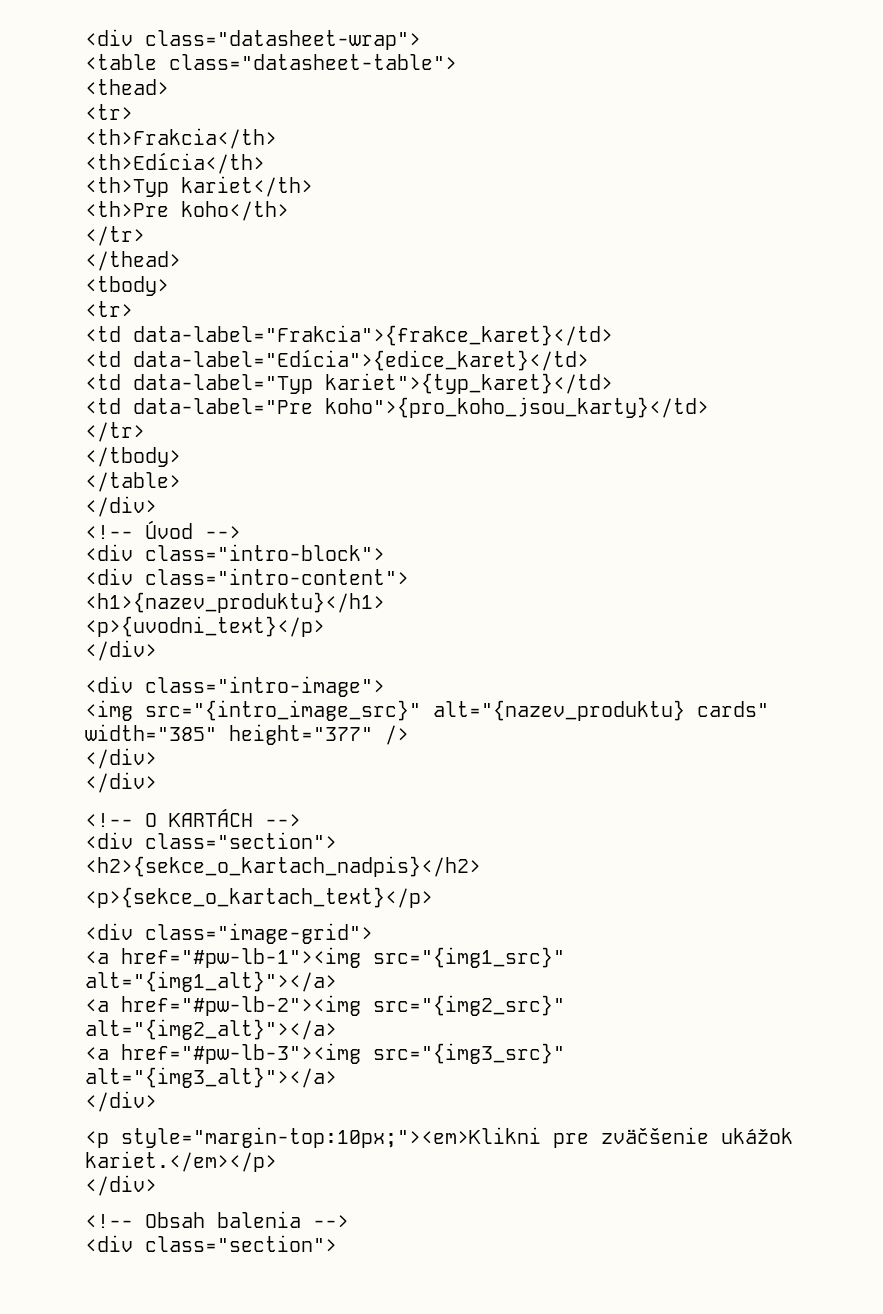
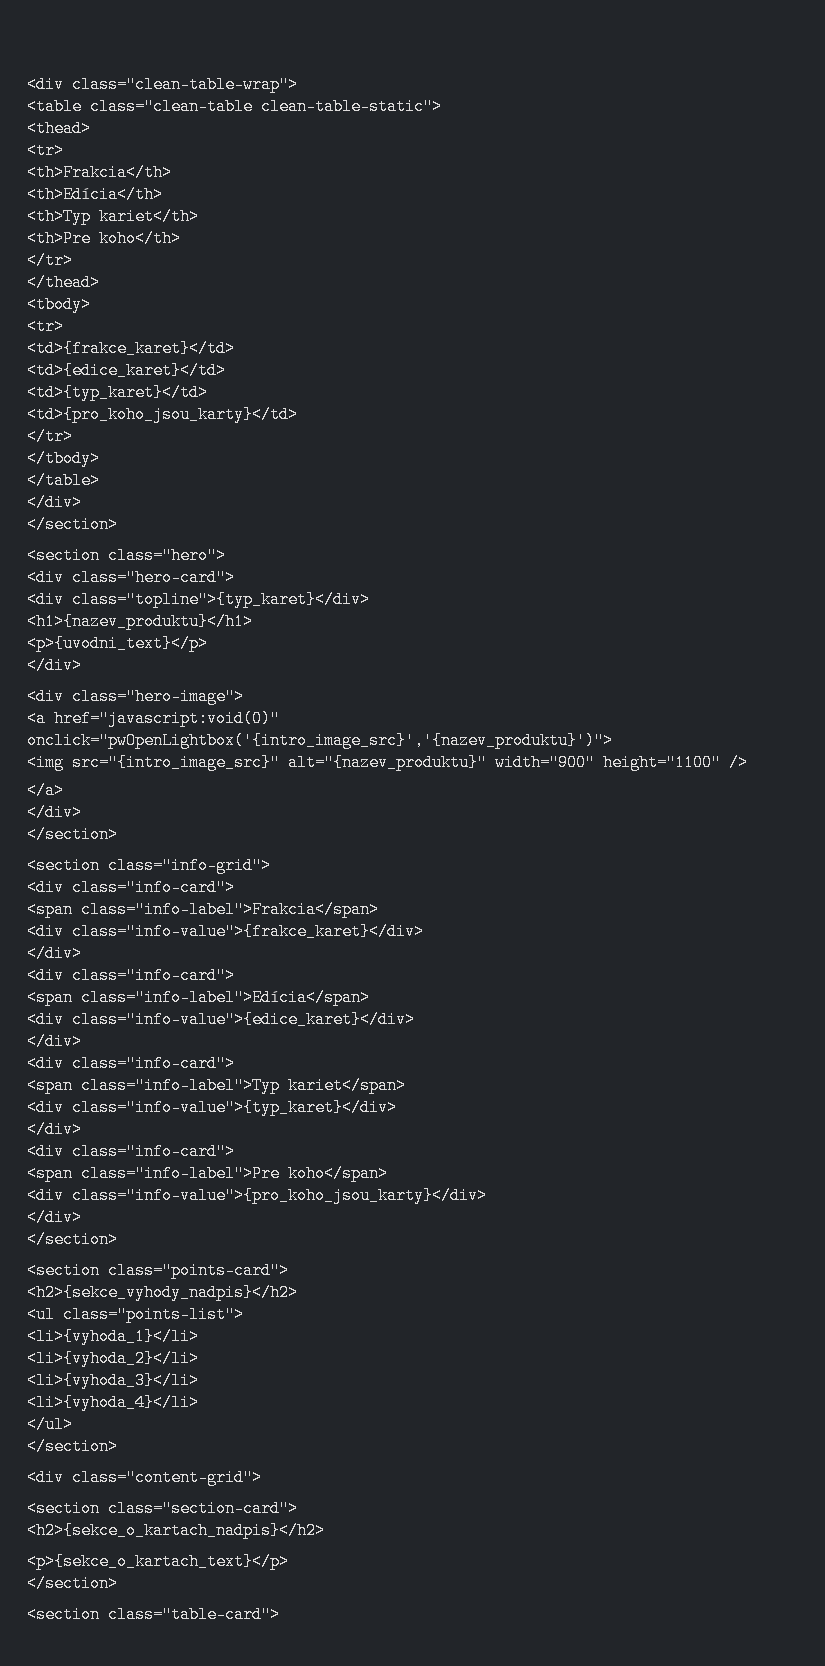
- <div class="datasheet-wrap">
+ <div class="clean-table-wrap">
- <table class="datasheet-table">
+ <table class="clean-table clean-table-static">
- <td data-label="Frakcia">{frakce_karet}</td>
- <td data-label="Edícia">{edice_karet}</td>
- <td data-label="Typ kariet">{typ_karet}</td>
- <td data-label="Pre koho">{pro_koho_jsou_karty}</td>
+ <td>{frakce_karet}</td>
+ <td>{edice_karet}</td>
+ <td>{typ_karet}</td>
+ <td>{pro_koho_jsou_karty}</td>
  </table>
  </div>
- <!-- Úvod -->
- <div class="intro-block">
- <div class="intro-content">
+ </section>
+ <section class="hero">
+ <div class="hero-card">
+ <div class="topline">{typ_karet}</div>
- <div class="intro-image">
- <img src="{intro_image_src}" alt="{nazev_produktu} cards" width="385" height="377" />
+ <div class="hero-image">
+ <a href="javascript:void(0)" onclick="pwOpenLightbox('{intro_image_src}','{nazev_produktu}')">
+ <img src="{intro_image_src}" alt="{nazev_produktu}" width="900" height="1100" />
+ </a>
  </div>
+ </section>
+ <section class="info-grid">
+ <div class="info-card">
+ <span class="info-label">Frakcia</span>
+ <div class="info-value">{frakce_karet}</div>
  </div>
- <!-- O KARTÁCH -->
- <div class="section">
+ <div class="info-card">
+ <span class="info-label">Edícia</span>
+ <div class="info-value">{edice_karet}</div>
+ </div>
+ <div class="info-card">
+ <span class="info-label">Typ kariet</span>
+ <div class="info-value">{typ_karet}</div>
+ </div>
+ <div class="info-card">
+ <span class="info-label">Pre koho</span>
+ <div class="info-value">{pro_koho_jsou_karty}</div>
+ </div>
+ </section>
+ <section class="points-card">
+ <h2>{sekce_vyhody_nadpis}</h2>
+ <ul class="points-list">
+ <li>{vyhoda_1}</li>
+ <li>{vyhoda_2}</li>
+ <li>{vyhoda_3}</li>
+ <li>{vyhoda_4}</li>
+ </ul>
+ </section>
+ <div class="content-grid">
+ <section class="section-card">
  <h2>{sekce_o_kartach_nadpis}</h2>
  <p>{sekce_o_kartach_text}</p>
- <div class="image-grid">
- <a href="#pw-lb-1"><img src="{img1_src}" alt="{img1_alt}"></a>
- <a href="#pw-lb-2"><img src="{img2_src}" alt="{img2_alt}"></a>
- <a href="#pw-lb-3"><img src="{img3_src}" alt="{img3_alt}"></a>
- </div>
- <p style="margin-top:10px;"><em>Klikni pre zväčšenie ukážok kariet.</em></p>
- </div>
- <!-- Obsah balenia -->
- <div class="section">
+ </section>
+ <section class="table-card">

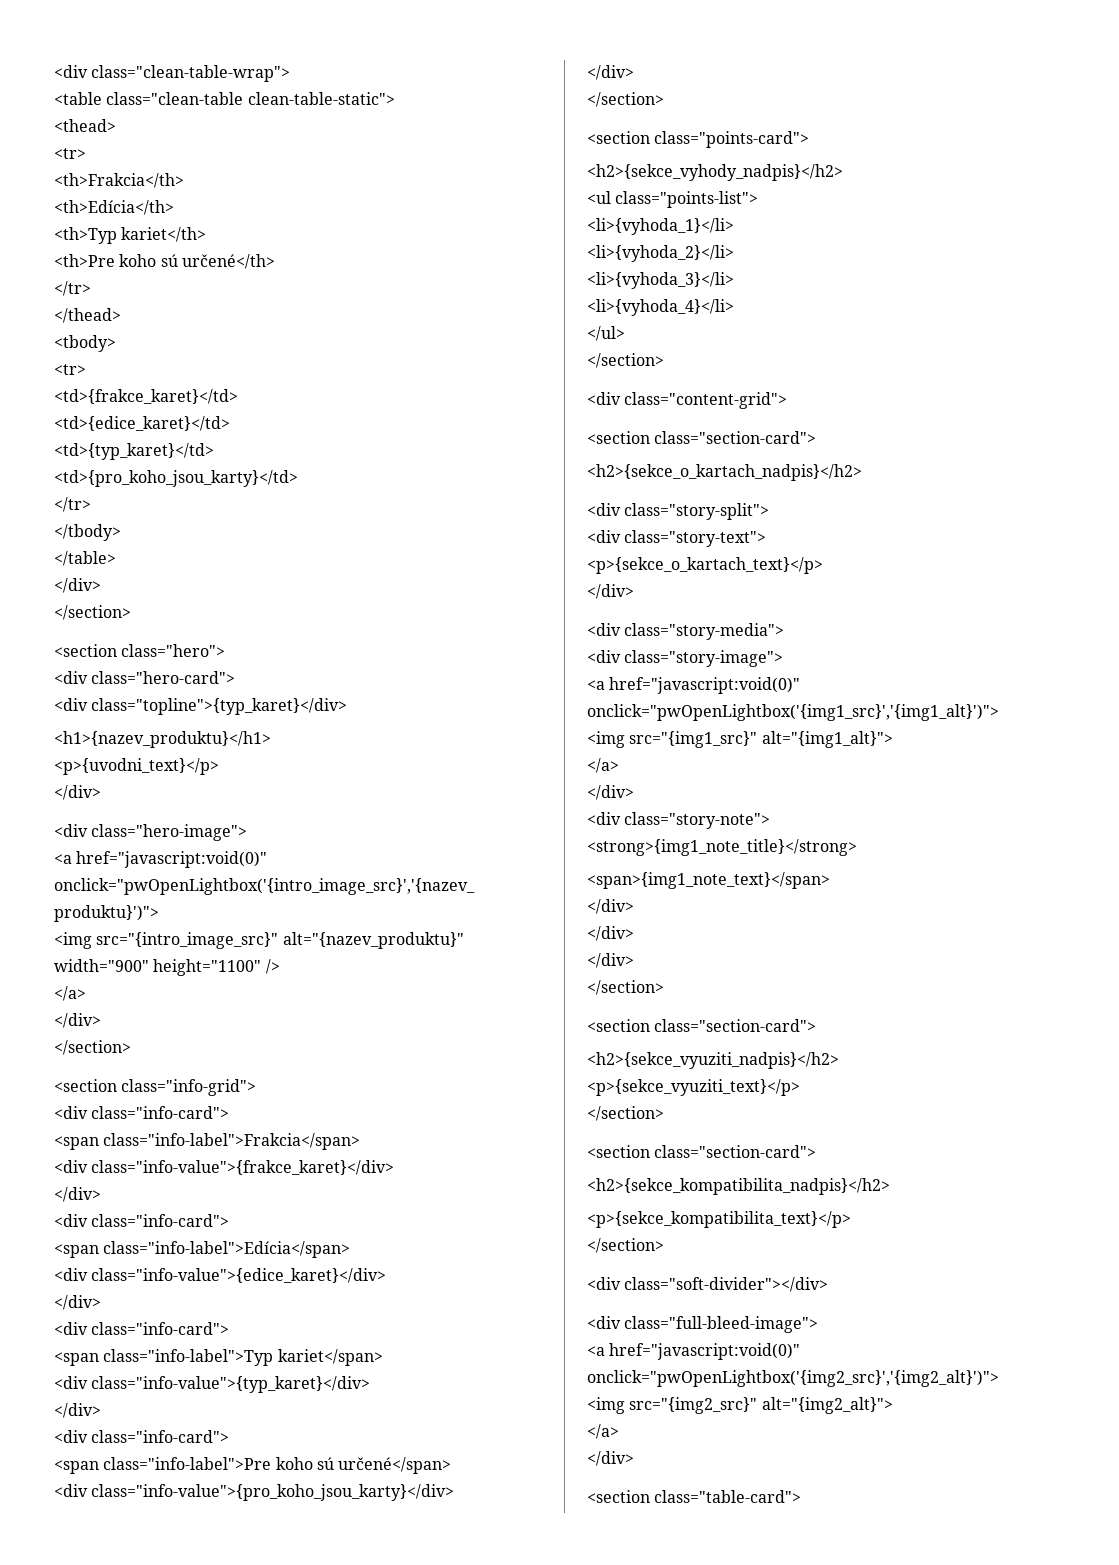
- <th>Pre koho</th>
+ <th>Pre koho sú určené</th>
- <span class="info-label">Pre koho</span>
+ <span class="info-label">Pre koho sú určené</span>
+ <div class="story-split">
+ <div class="story-text">
  <p>{sekce_o_kartach_text}</p>
+ </div>
+ <div class="story-media">
+ <div class="story-image">
+ <a href="javascript:void(0)" onclick="pwOpenLightbox('{img1_src}','{img1_alt}')">
+ <img src="{img1_src}" alt="{img1_alt}">
+ </a>
+ </div>
+ <div class="story-note">
+ <strong>{img1_note_title}</strong>
+ <span>{img1_note_text}</span>
+ </div>
+ </div>
+ </div>
  </section>
+ <section class="section-card">
+ <h2>{sekce_vyuziti_nadpis}</h2>
+ <p>{sekce_vyuziti_text}</p>
+ </section>
+ <section class="section-card">
+ <h2>{sekce_kompatibilita_nadpis}</h2>
+ <p>{sekce_kompatibilita_text}</p>
+ </section>
+ <div class="soft-divider"></div>
+ <div class="full-bleed-image">
+ <a href="javascript:void(0)" onclick="pwOpenLightbox('{img2_src}','{img2_alt}')">
+ <img src="{img2_src}" alt="{img2_alt}">
+ </a>
+ </div>

